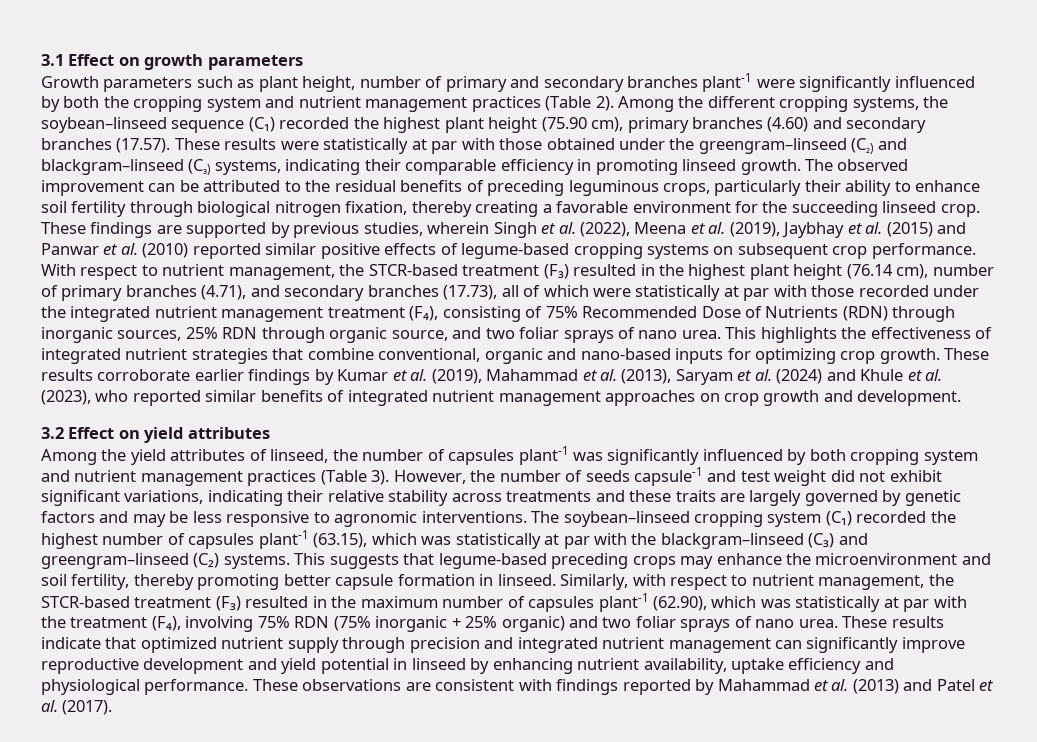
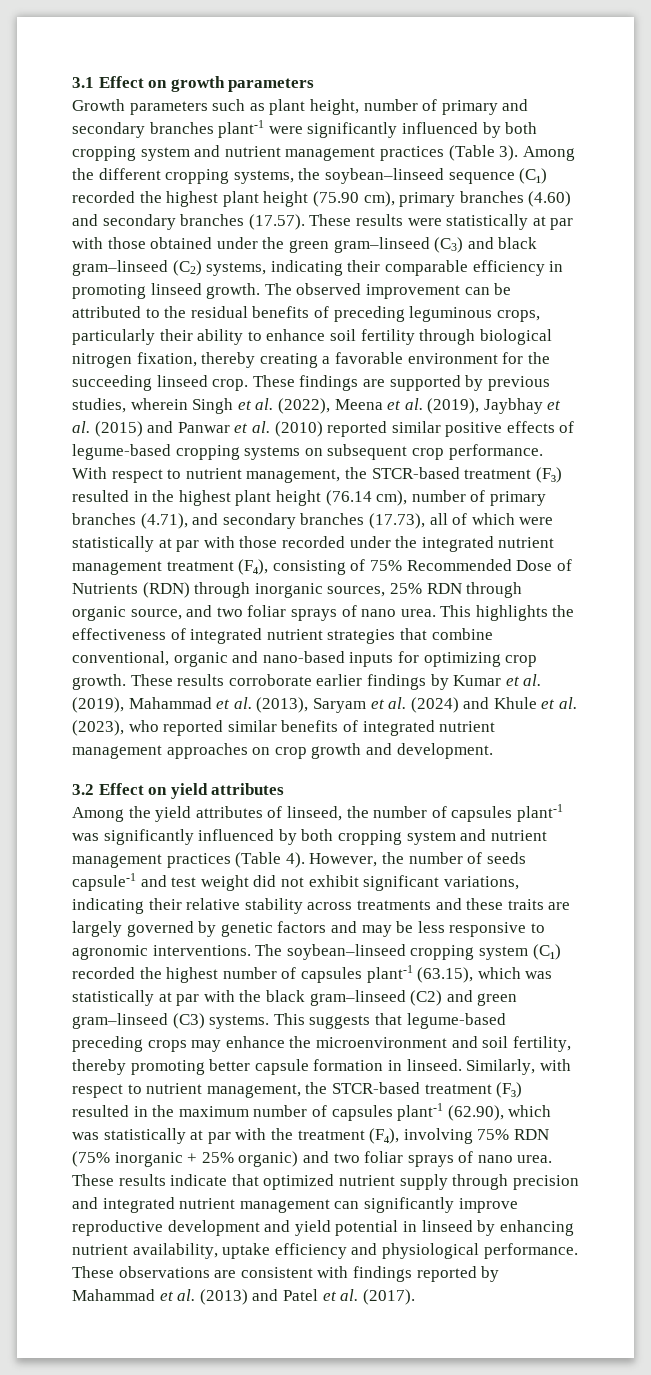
- Growth parameters such as plant height, number of primary and secondary branches plant-1 were significantly influenced by both the cropping system and nutrient management practices (Table 2).
+ Growth parameters such as plant height, number of primary and secondary branches plant-1 were significantly influenced by both cropping system and nutrient management practices (Table 3).
- Among the different cropping systems, the soybean–linseed sequence (C₁) recorded the highest plant height (75.90 cm), primary branches (4.60) and secondary branches (17.57). These results were statistically at par with those obtained under the greengram–linseed (C₂) and blackgram–linseed (C₃) systems, indicating their comparable efficiency in promoting linseed growth.
+ Among the different cropping systems, the soybean–linseed sequence (C₁) recorded the highest plant height (75.90 cm), primary branches (4.60) and secondary branches (17.57). These results were statistically at par with those obtained under the green gram–linseed (C3) and black gram–linseed (C2) systems, indicating their comparable efficiency in promoting linseed growth.
- Among the yield attributes of linseed, the number of capsules plant-1 was significantly influenced by both cropping system and nutrient management practices (Table 3).
+ Among the yield attributes of linseed, the number of capsules plant-1 was significantly influenced by both cropping system and nutrient management practices (Table 4).
- The soybean–linseed cropping system (C₁) recorded the highest number of capsules plant-1 (63.15), which was statistically at par with the blackgram–linseed (C₃) and greengram–linseed (C₂) systems.
+ The soybean–linseed cropping system (C₁) recorded the highest number of capsules plant-1 (63.15), which was statistically at par with the black gram–linseed (C2) and green gram–linseed (C3) systems.

